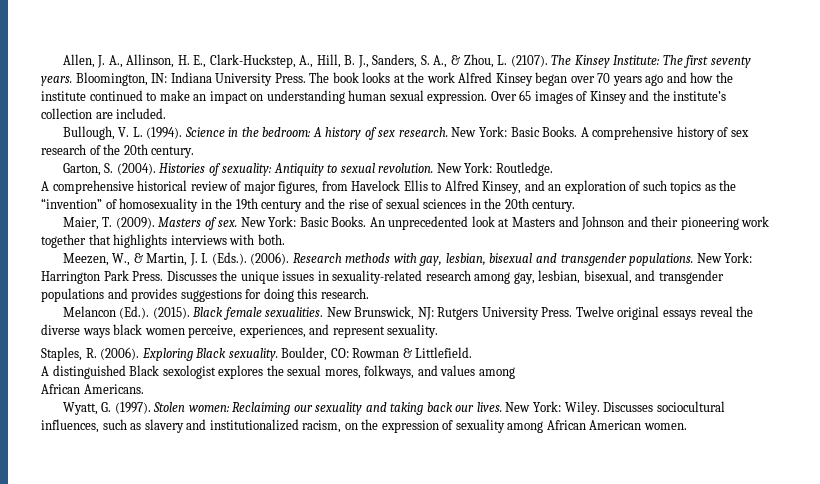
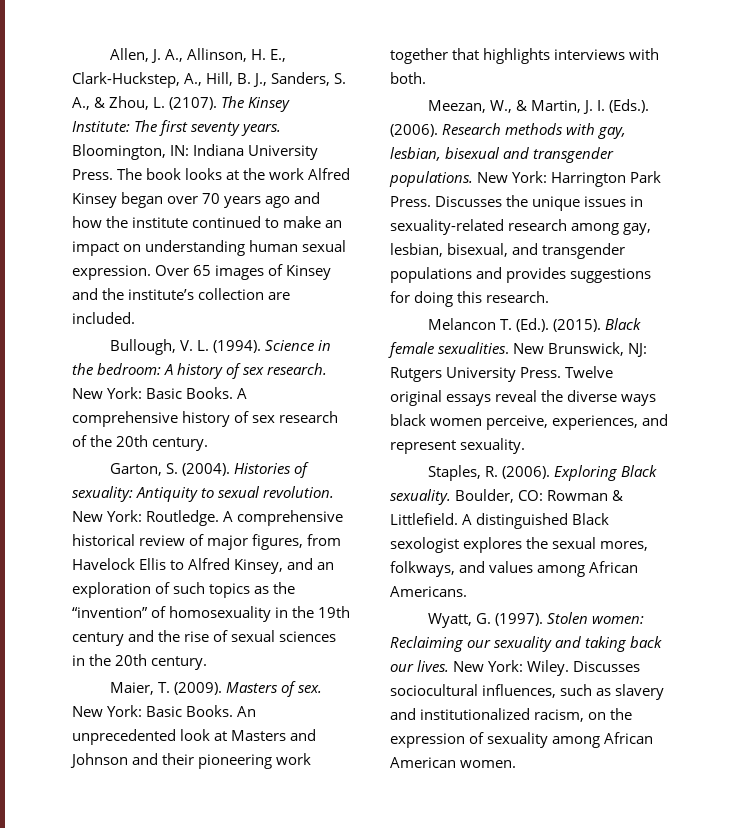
- New York: Routledge.
- A comprehensive historical review of major figures, from Havelock Ellis to Alfred Kinsey, and an exploration of such topics as the “invention” of homosexuality in the 19th century and the rise of sexual sciences in the 20th century.
+ New York: Routledge. A comprehensive historical review of major figures, from Havelock Ellis to Alfred Kinsey, and an exploration of such topics as the “invention” of homosexuality in the 19th century and the rise of sexual sciences in the 20th century.
- Meezen, W., & Martin, J. I. (Eds.). (2006).
+ Meezan, W., & Martin, J. I. (Eds.). (2006).
- Melancon (Ed.). (2015).
+ Melancon T. (Ed.). (2015).
- Boulder, CO: Rowman & Littlefield.
- A distinguished Black sexologist explores the sexual mores, folkways, and values among
- African Americans.
+ Boulder, CO: Rowman & Littlefield. A distinguished Black sexologist explores the sexual mores, folkways, and values among African Americans.

